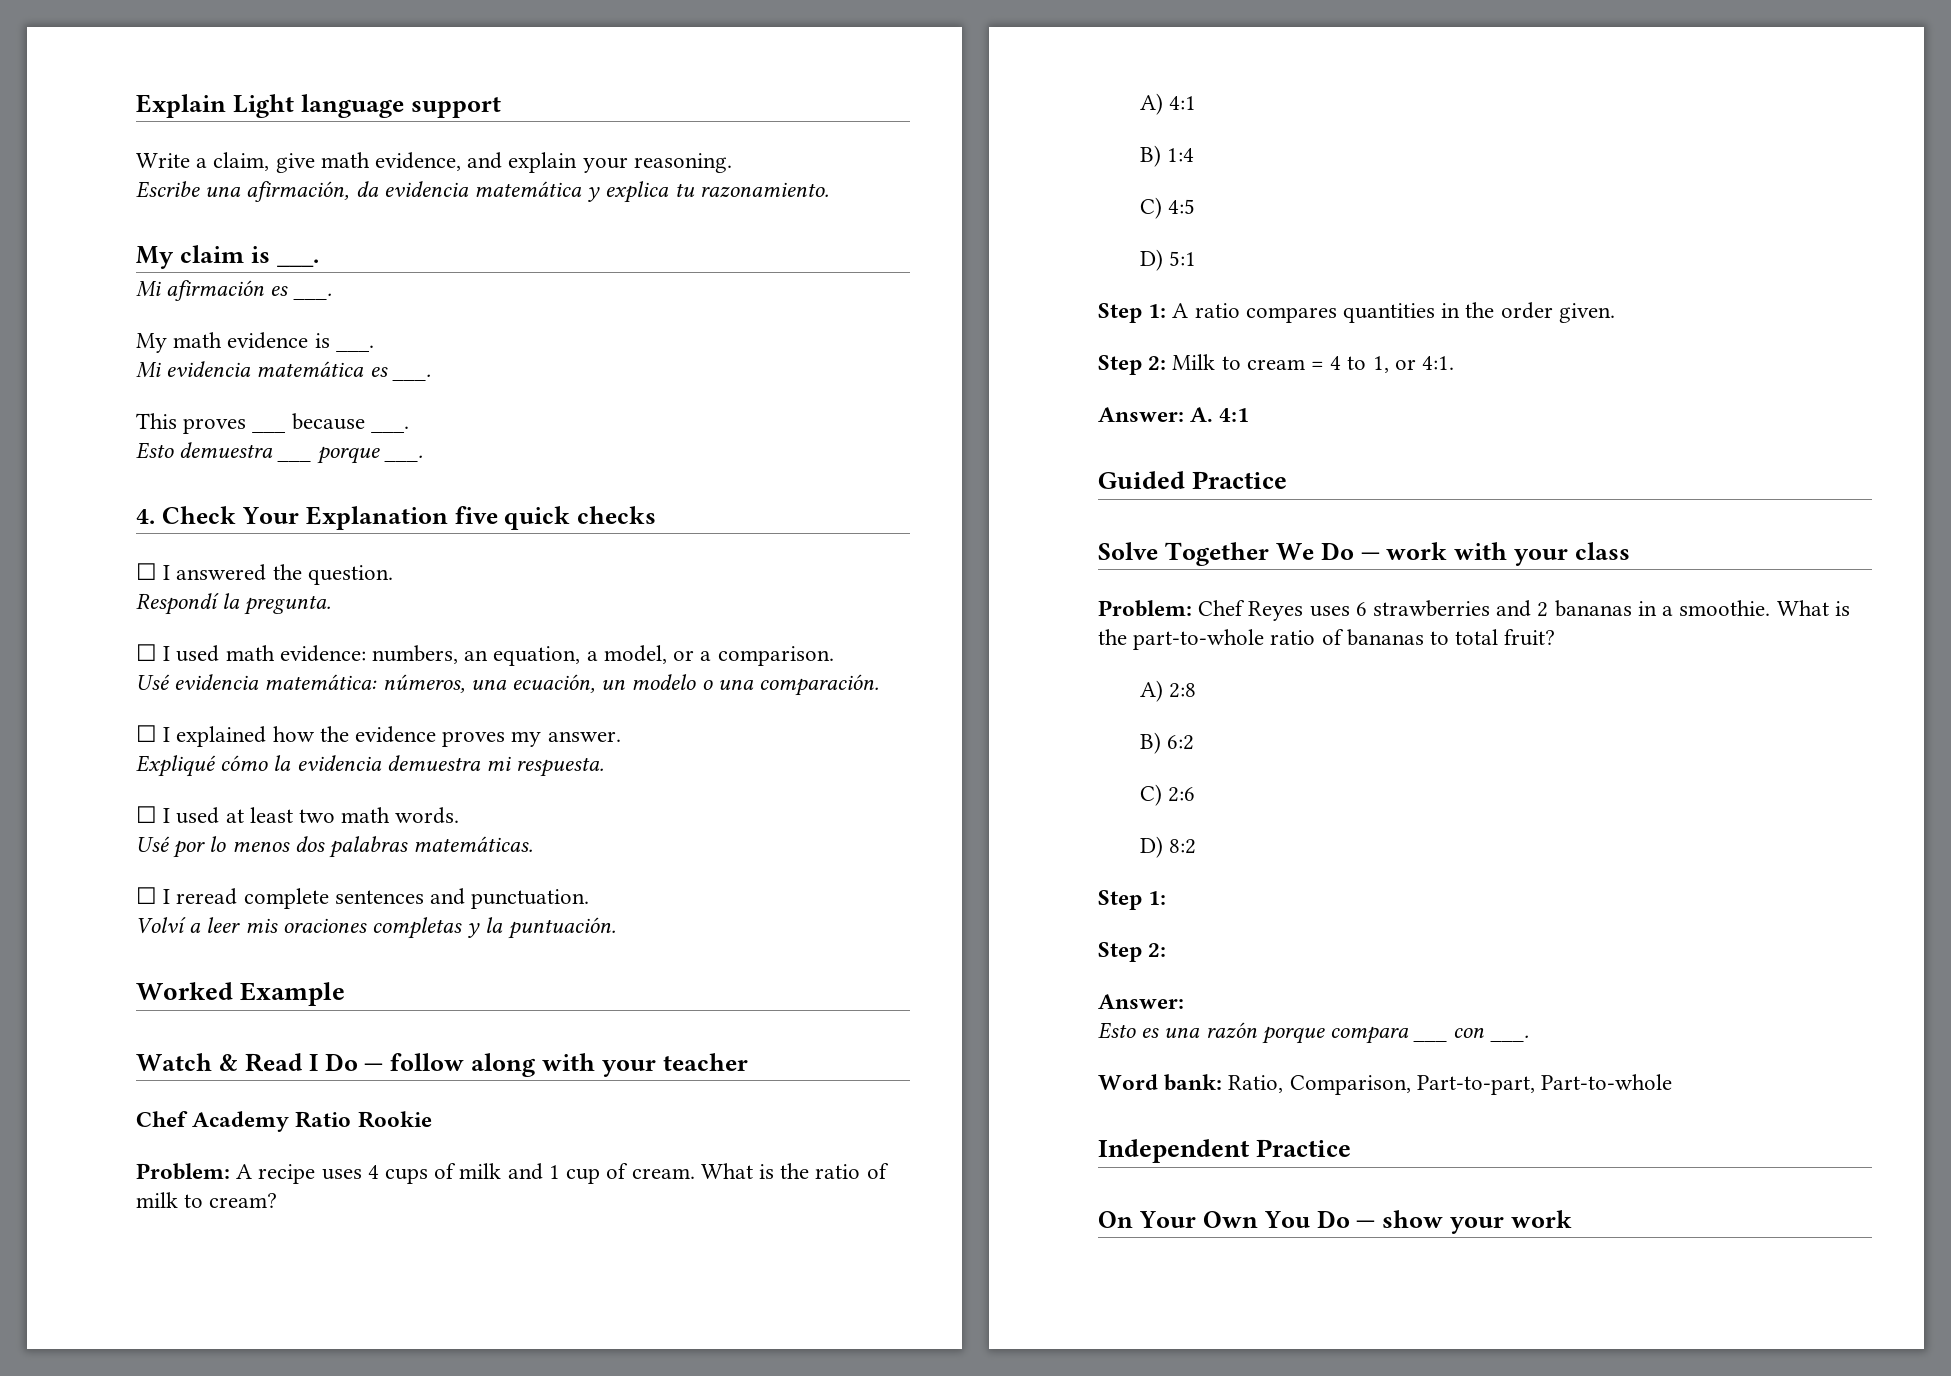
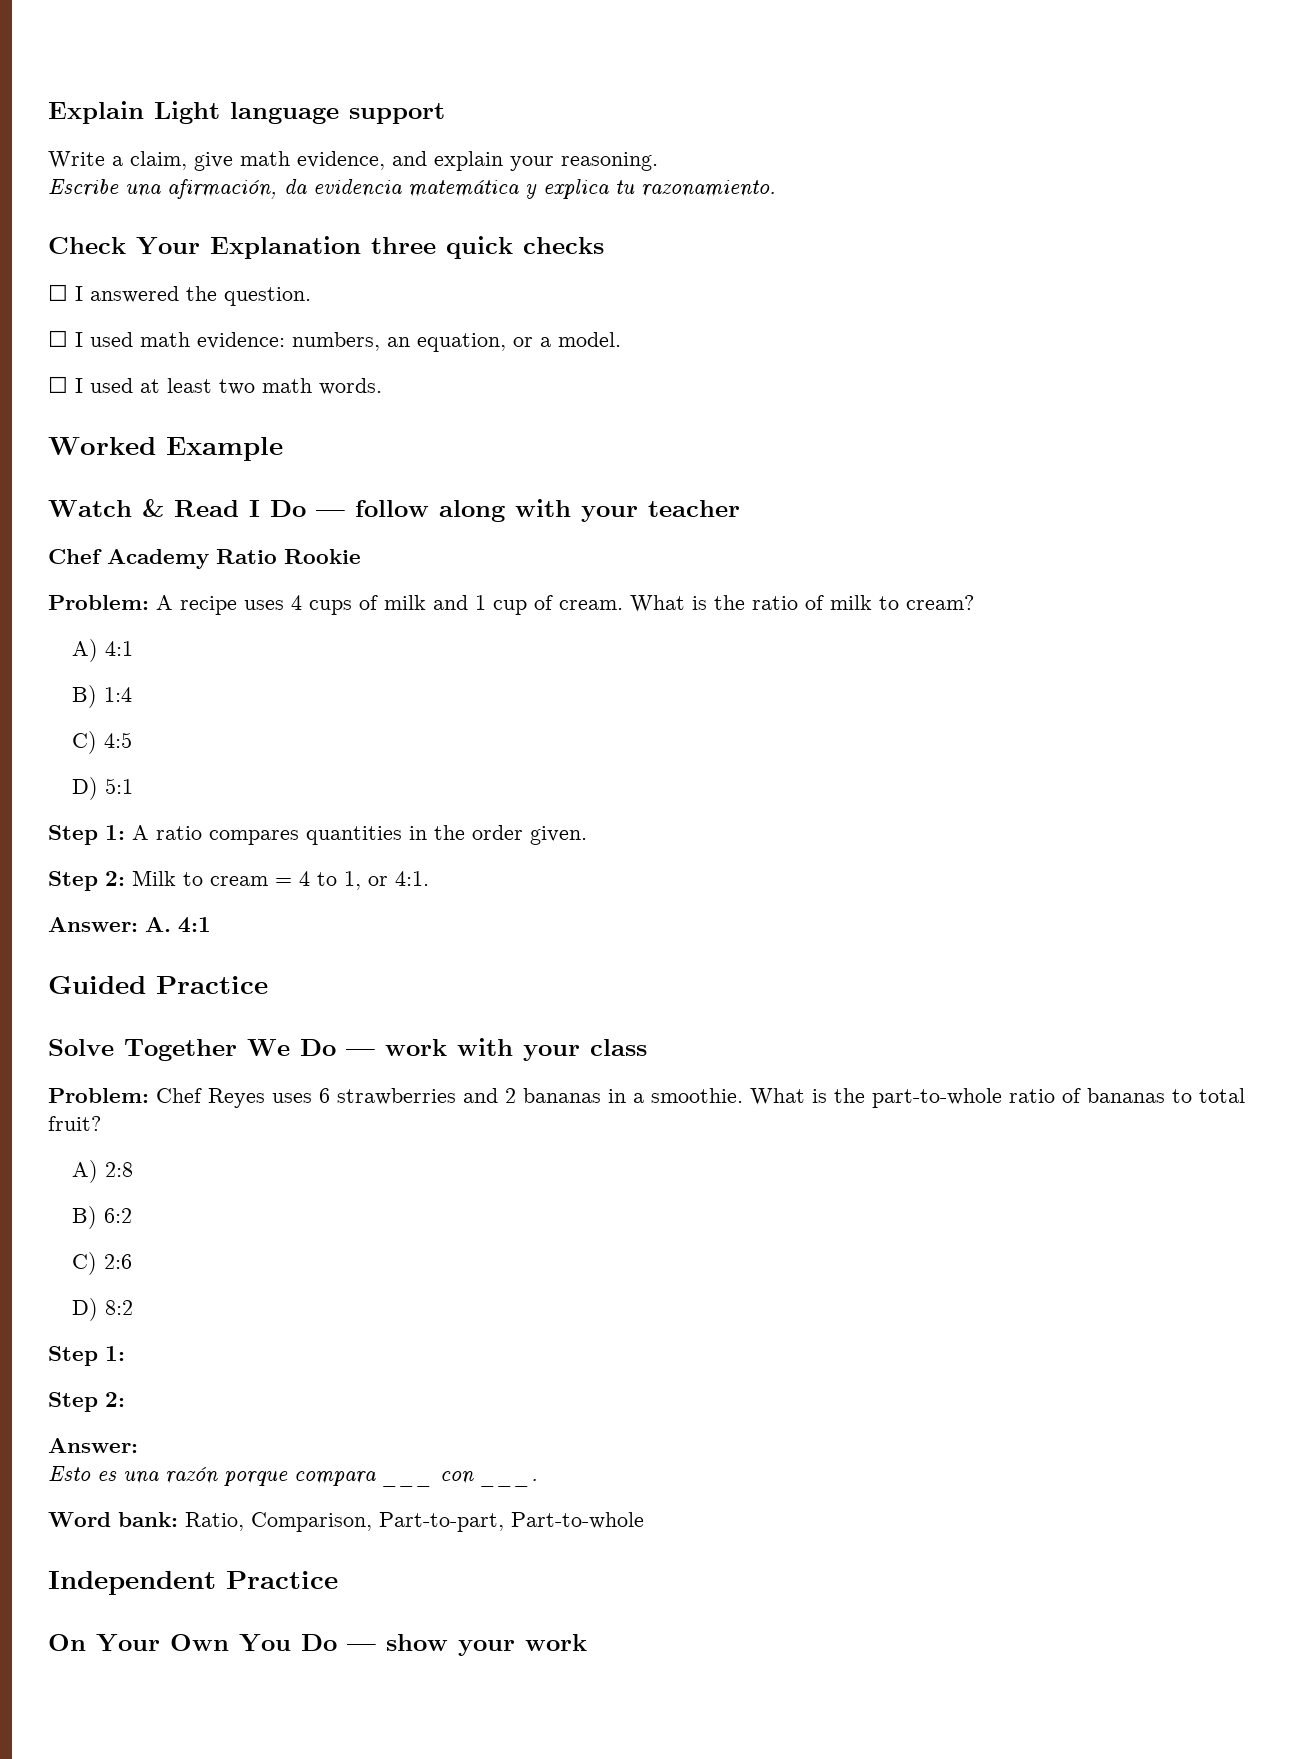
- My claim is ___.
- Mi afirmación es ___.
- My math evidence is ___.
- Mi evidencia matemática es ___.
- This proves ___ because ___.
- Esto demuestra ___ porque ___.
- 4. Check Your Explanation five quick checks
+ Check Your Explanation three quick checks
- Respondí la pregunta.
- ☐ I used math evidence: numbers, an equation, a model, or a comparison.
- Usé evidencia matemática: números, una ecuación, un modelo o una comparación.
- ☐ I explained how the evidence proves my answer.
- Expliqué cómo la evidencia demuestra mi respuesta.
+ ☐ I used math evidence: numbers, an equation, or a model.
- Usé por lo menos dos palabras matemáticas.
- ☐ I reread complete sentences and punctuation.
- Volví a leer mis oraciones completas y la puntuación.

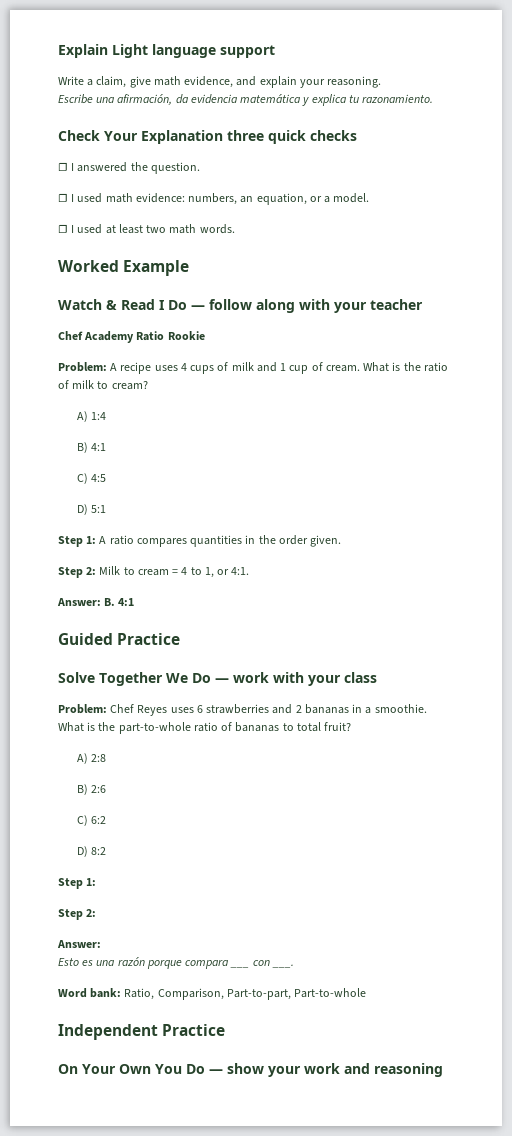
- A) 4:1
- B) 1:4
+ A) 1:4
+ B) 4:1
- Answer: A. 4:1
+ Answer: B. 4:1
- B) 6:2
- C) 2:6
+ B) 2:6
+ C) 6:2
- On Your Own You Do — show your work
+ On Your Own You Do — show your work and reasoning

